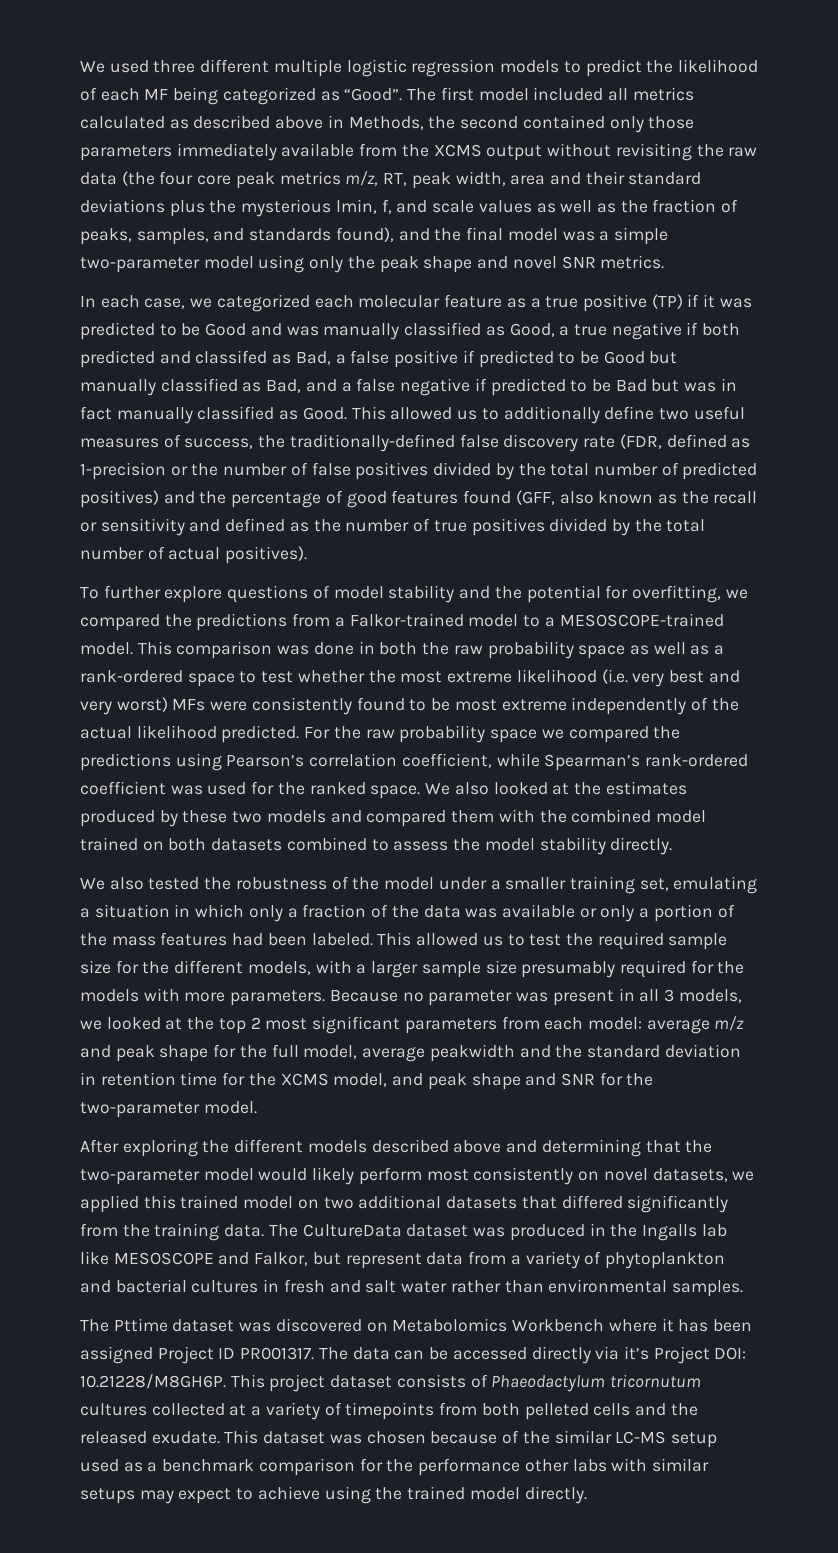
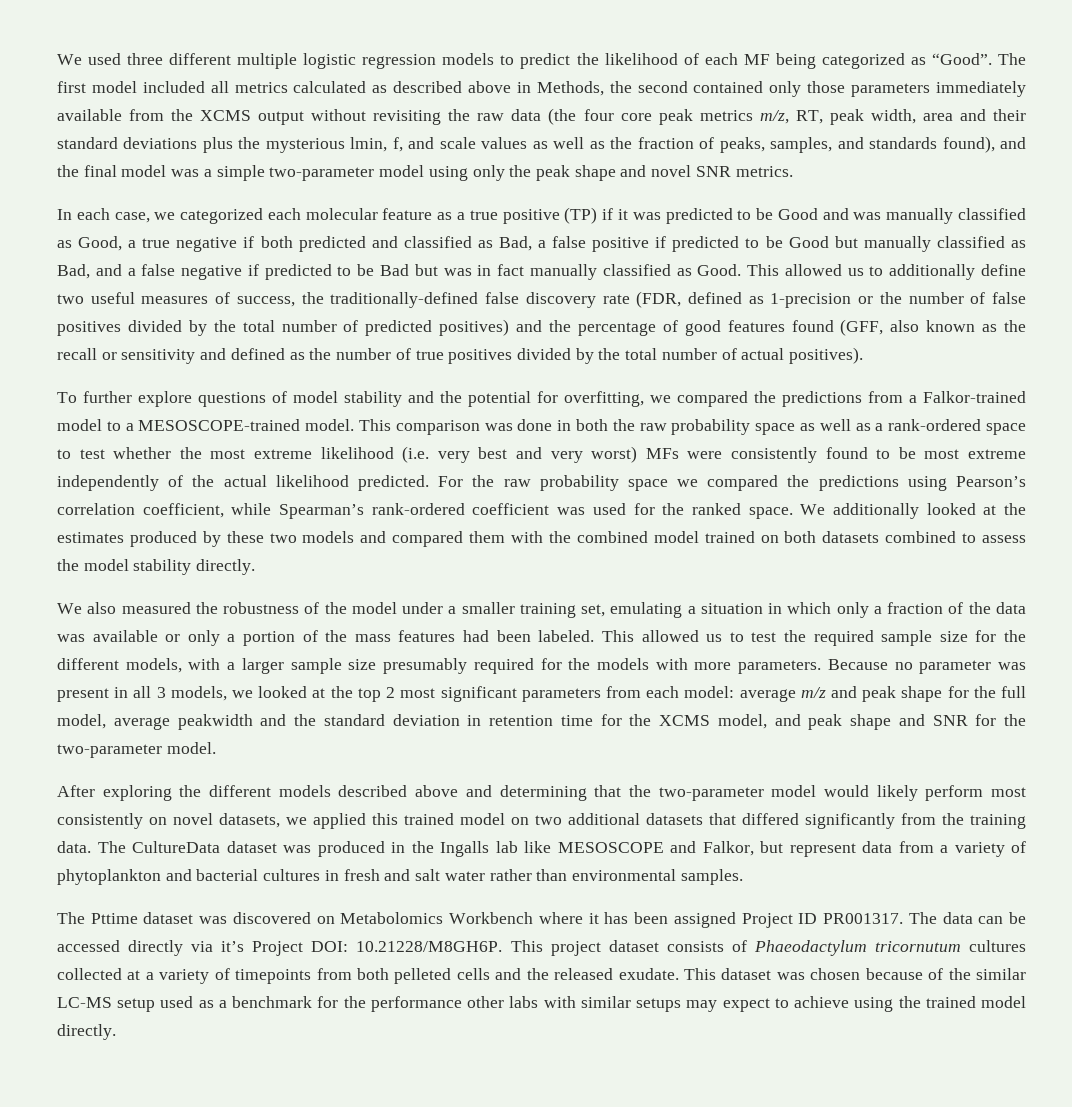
- In each case, we categorized each molecular feature as a true positive (TP) if it was predicted to be Good and was manually classified as Good, a true negative if both predicted and classifed as Bad, a false positive if predicted to be Good but manually classified as Bad, and a false negative if predicted to be Bad but was in fact manually classified as Good.
+ In each case, we categorized each molecular feature as a true positive (TP) if it was predicted to be Good and was manually classified as Good, a true negative if both predicted and classified as Bad, a false positive if predicted to be Good but manually classified as Bad, and a false negative if predicted to be Bad but was in fact manually classified as Good.
- We also looked at the estimates produced by these two models and compared them with the combined model trained on both datasets combined to assess the model stability directly.
+ We additionally looked at the estimates produced by these two models and compared them with the combined model trained on both datasets combined to assess the model stability directly.
- We also tested the robustness of the model under a smaller training set, emulating a situation in which only a fraction of the data was available or only a portion of the mass features had been labeled.
+ We also measured the robustness of the model under a smaller training set, emulating a situation in which only a fraction of the data was available or only a portion of the mass features had been labeled.
- This dataset was chosen because of the similar LC-MS setup used as a benchmark comparison for the performance other labs with similar setups may expect to achieve using the trained model directly.
+ This dataset was chosen because of the similar LC-MS setup used as a benchmark for the performance other labs with similar setups may expect to achieve using the trained model directly.

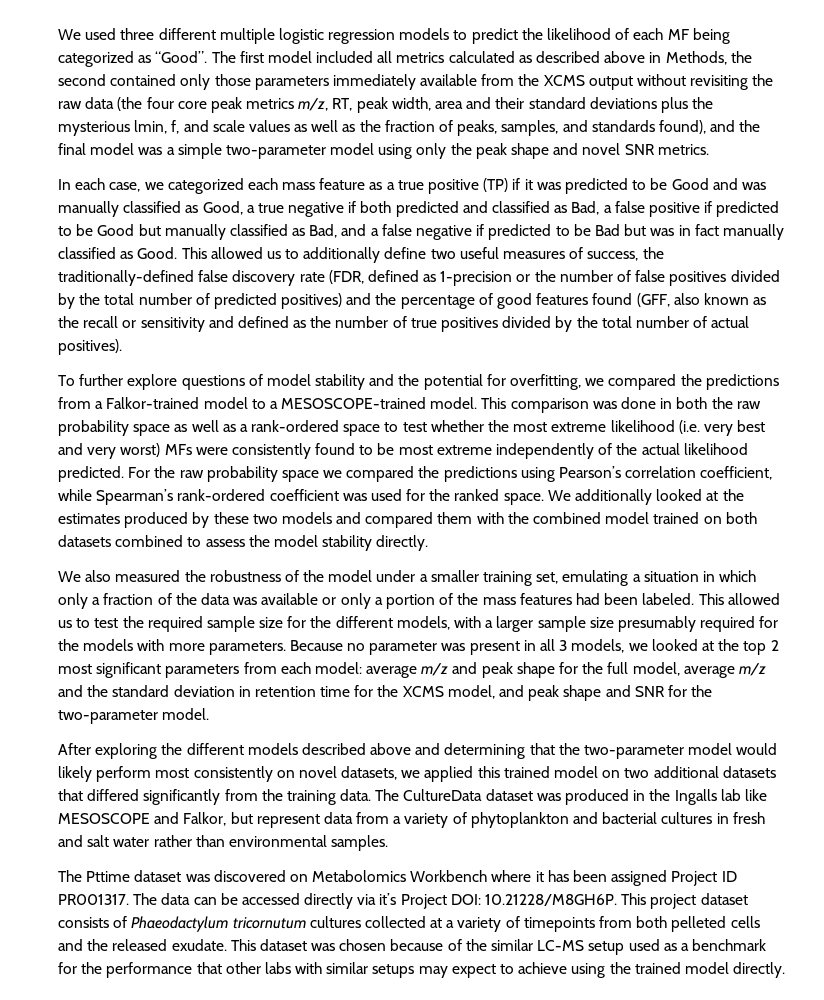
- In each case, we categorized each molecular feature as a true positive (TP) if it was predicted to be Good and was manually classified as Good, a true negative if both predicted and classified as Bad, a false positive if predicted to be Good but manually classified as Bad, and a false negative if predicted to be Bad but was in fact manually classified as Good.
+ In each case, we categorized each mass feature as a true positive (TP) if it was predicted to be Good and was manually classified as Good, a true negative if both predicted and classified as Bad, a false positive if predicted to be Good but manually classified as Bad, and a false negative if predicted to be Bad but was in fact manually classified as Good.
- Because no parameter was present in all 3 models, we looked at the top 2 most significant parameters from each model: average m/z and peak shape for the full model, average peakwidth and the standard deviation in retention time for the XCMS model, and peak shape and SNR for the two-parameter model.
+ Because no parameter was present in all 3 models, we looked at the top 2 most significant parameters from each model: average m/z and peak shape for the full model, average m/z and the standard deviation in retention time for the XCMS model, and peak shape and SNR for the two-parameter model.
- This dataset was chosen because of the similar LC-MS setup used as a benchmark for the performance other labs with similar setups may expect to achieve using the trained model directly.
+ This dataset was chosen because of the similar LC-MS setup used as a benchmark for the performance that other labs with similar setups may expect to achieve using the trained model directly.

